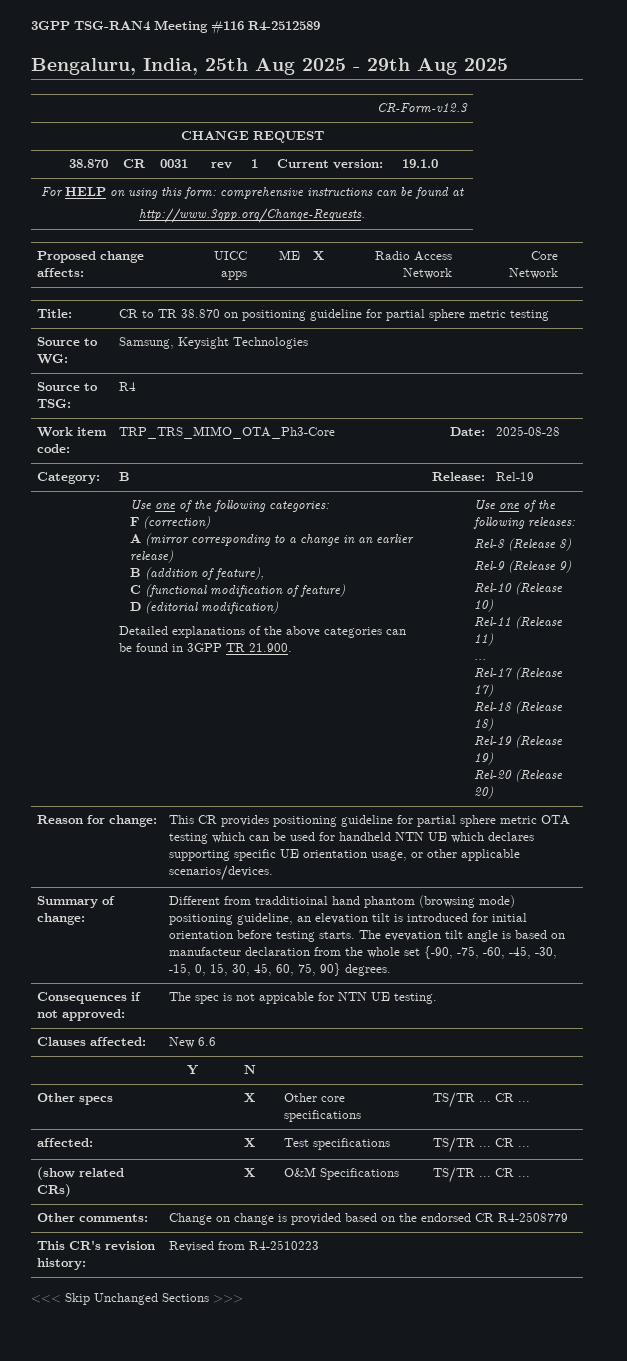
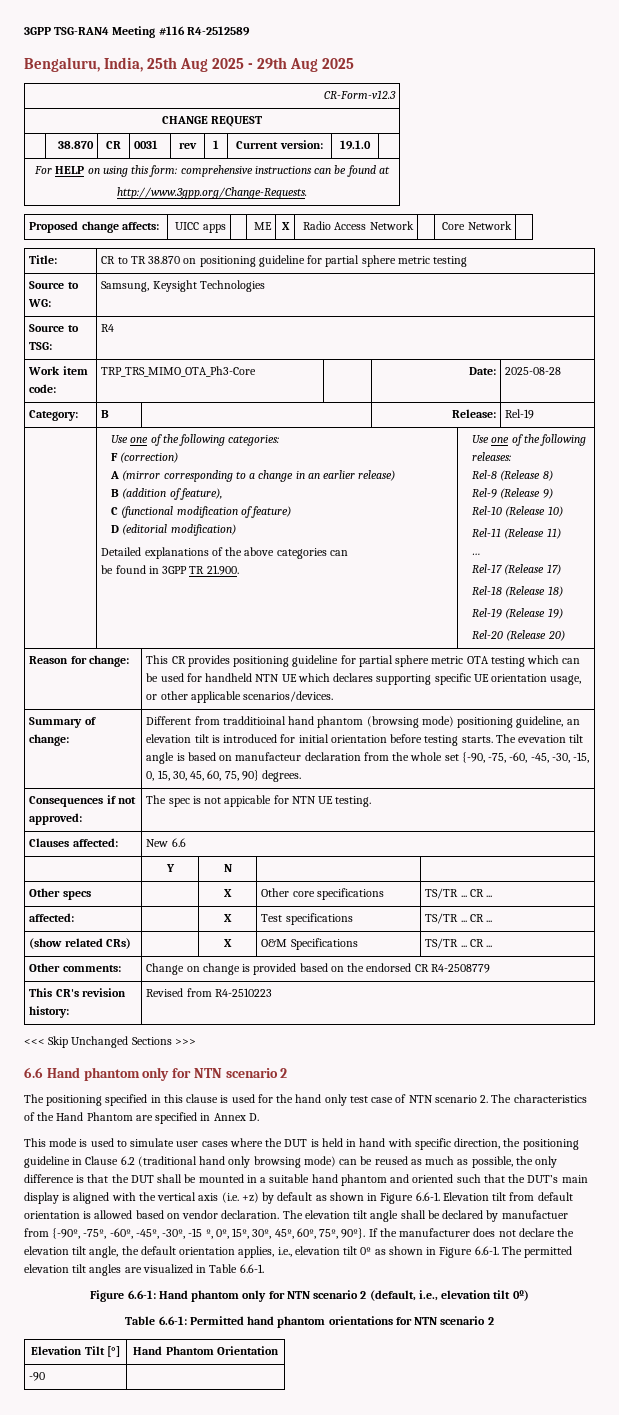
+ 6.6 Hand phantom only for NTN scenario 2
+ The positioning specified in this clause is used for the hand only test case of NTN scenario 2. The characteristics of the Hand Phantom are specified in Annex D.
+ This mode is used to simulate user cases where the DUT is held in hand with specific direction, the positioning guideline in Clause 6.2 (traditional hand only browsing mode) can be reused as much as possible, the only difference is that the DUT shall be mounted in a suitable hand phantom and oriented such that the DUT’s main display is aligned with the vertical axis (i.e. +z) by default as shown in Figure 6.6-1. Elevation tilt from default orientation is allowed based on vendor declaration. The elevation tilt angle shall be declared by manufactuer from {-90º, -75º, -60º, -45º, -30º, -15 º, 0º, 15º, 30º, 45º, 60º, 75º, 90º}. If the manufacturer does not declare the elevation tilt angle, the default orientation applies, i.e., elevation tilt 0º as shown in Figure 6.6-1. The permitted elevation tilt angles are visualized in Table 6.6-1.
+ Figure 6.6-1: Hand phantom only for NTN scenario 2 (default, i.e., elevation tilt 0º)
+ Table 6.6-1: Permitted hand phantom orientations for NTN scenario 2
+ Elevation Tilt [°] | Hand Phantom Orientation
+ -90 |

